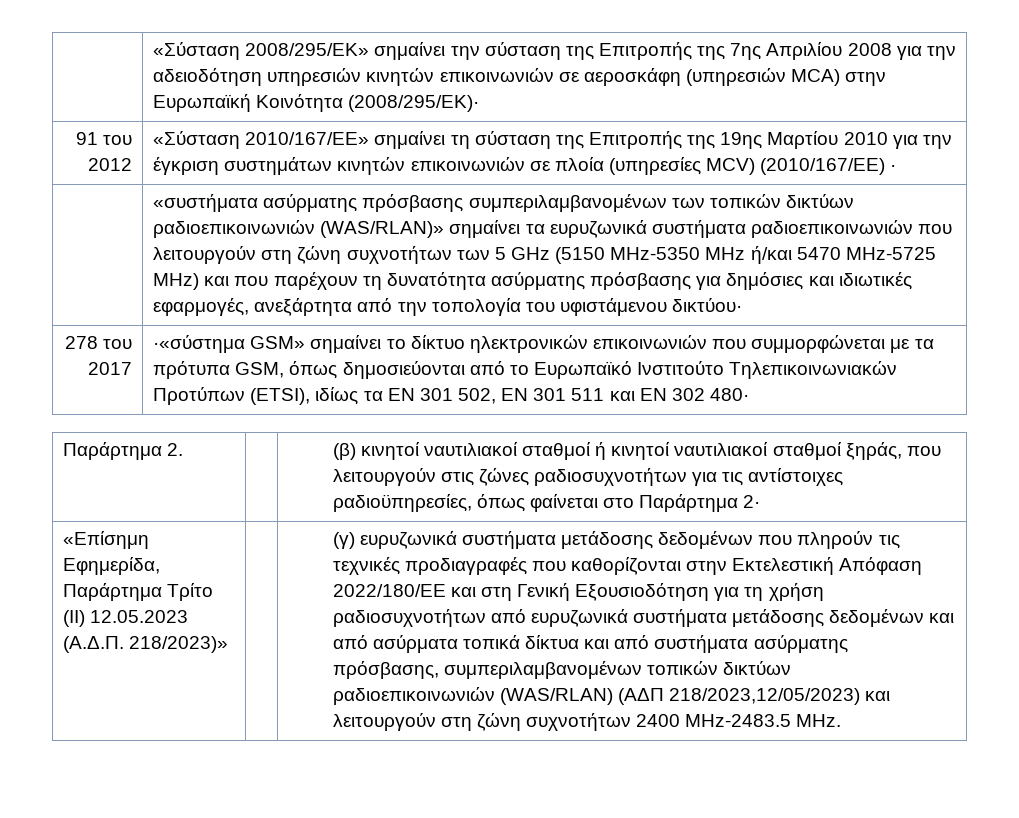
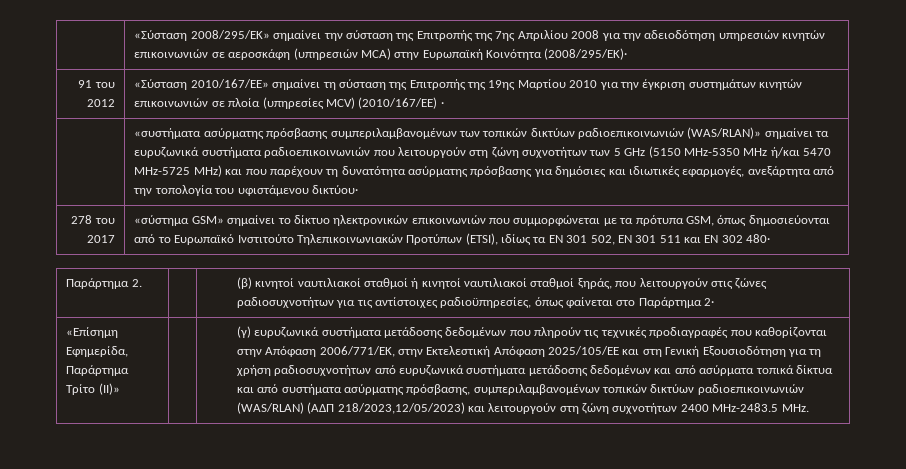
- 278 του 2017 | ·«σύστημα GSM» σημαίνει το δίκτυο ηλεκτρονικών επικοινωνιών που συμμορφώνεται με τα πρότυπα GSM, όπως δημοσιεύονται από το Ευρωπαϊκό Ινστιτούτο Τηλεπικοινωνιακών Προτύπων (ETSI), ιδίως τα EN 301 502, EN 301 511 και EN 302 480·
+ 278 του 2017 | «σύστημα GSM» σημαίνει το δίκτυο ηλεκτρονικών επικοινωνιών που συμμορφώνεται με τα πρότυπα GSM, όπως δημοσιεύονται από το Ευρωπαϊκό Ινστιτούτο Τηλεπικοινωνιακών Προτύπων (ETSI), ιδίως τα EN 301 502, EN 301 511 και EN 302 480·
- «Επίσημη Εφημερίδα, Παράρτημα Τρίτο (ΙΙ) 12.05.2023 (Α.Δ.Π. 218/2023)»
+ «Επίσημη Εφημερίδα, Παράρτημα Τρίτο (ΙΙ)»
- (γ) ευρυζωνικά συστήματα μετάδοσης δεδομένων που πληρούν τις τεχνικές προδιαγραφές που καθορίζονται στην Εκτελεστική Απόφαση 2022/180/ΕΕ και στη Γενική Εξουσιοδότηση για τη χρήση ραδιοσυχνοτήτων από ευρυζωνικά συστήματα μετάδοσης δεδομένων και από ασύρματα τοπικά δίκτυα και από συστήματα ασύρματης πρόσβασης, συμπεριλαμβανομένων τοπικών δικτύων ραδιοεπικοινωνιών (WAS/RLAN) (AΔΠ 218/2023,12/05/2023) και λειτουργούν στη ζώνη συχνοτήτων 2400 MHz-2483.5 MHz.
+ (γ) ευρυζωνικά συστήματα μετάδοσης δεδομένων που πληρούν τις τεχνικές προδιαγραφές που καθορίζονται στην Απόφαση 2006/771/ΕΚ, στην Εκτελεστική Απόφαση 2025/105/ΕΕ και στη Γενική Εξουσιοδότηση για τη χρήση ραδιοσυχνοτήτων από ευρυζωνικά συστήματα μετάδοσης δεδομένων και από ασύρματα τοπικά δίκτυα και από συστήματα ασύρματης πρόσβασης, συμπεριλαμβανομένων τοπικών δικτύων ραδιοεπικοινωνιών (WAS/RLAN) (AΔΠ 218/2023,12/05/2023) και λειτουργούν στη ζώνη συχνοτήτων 2400 MHz-2483.5 MHz.

